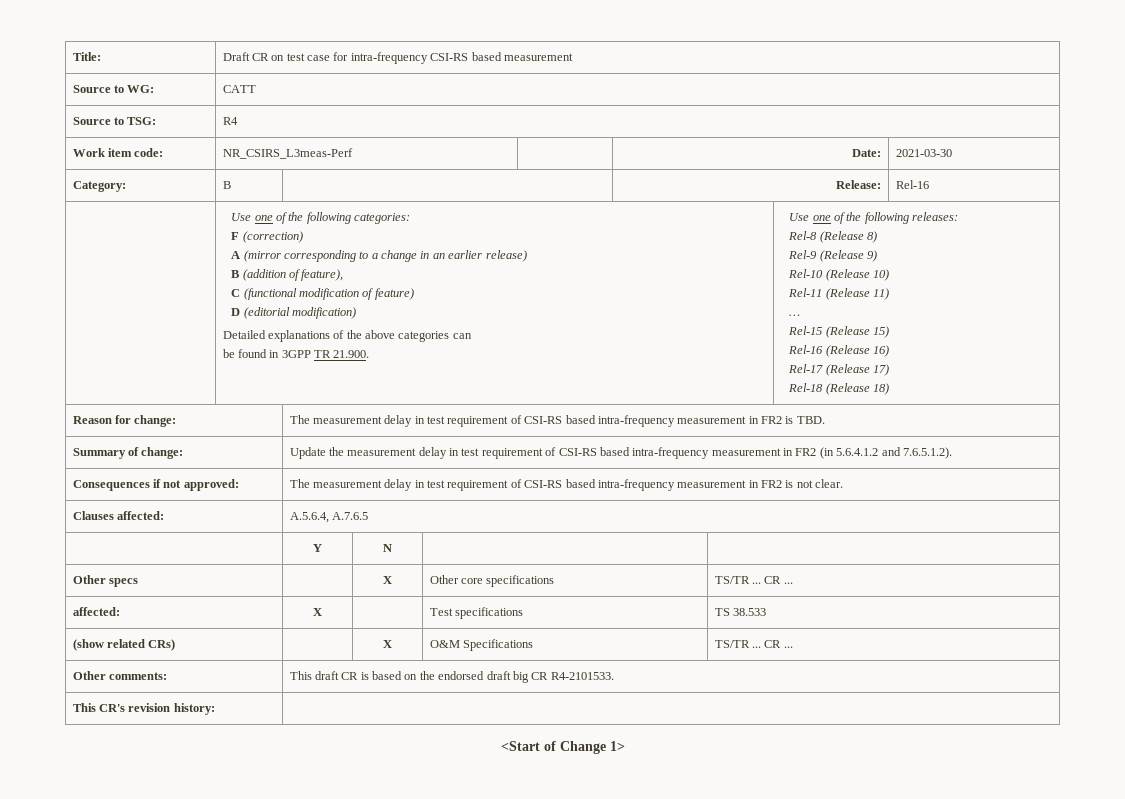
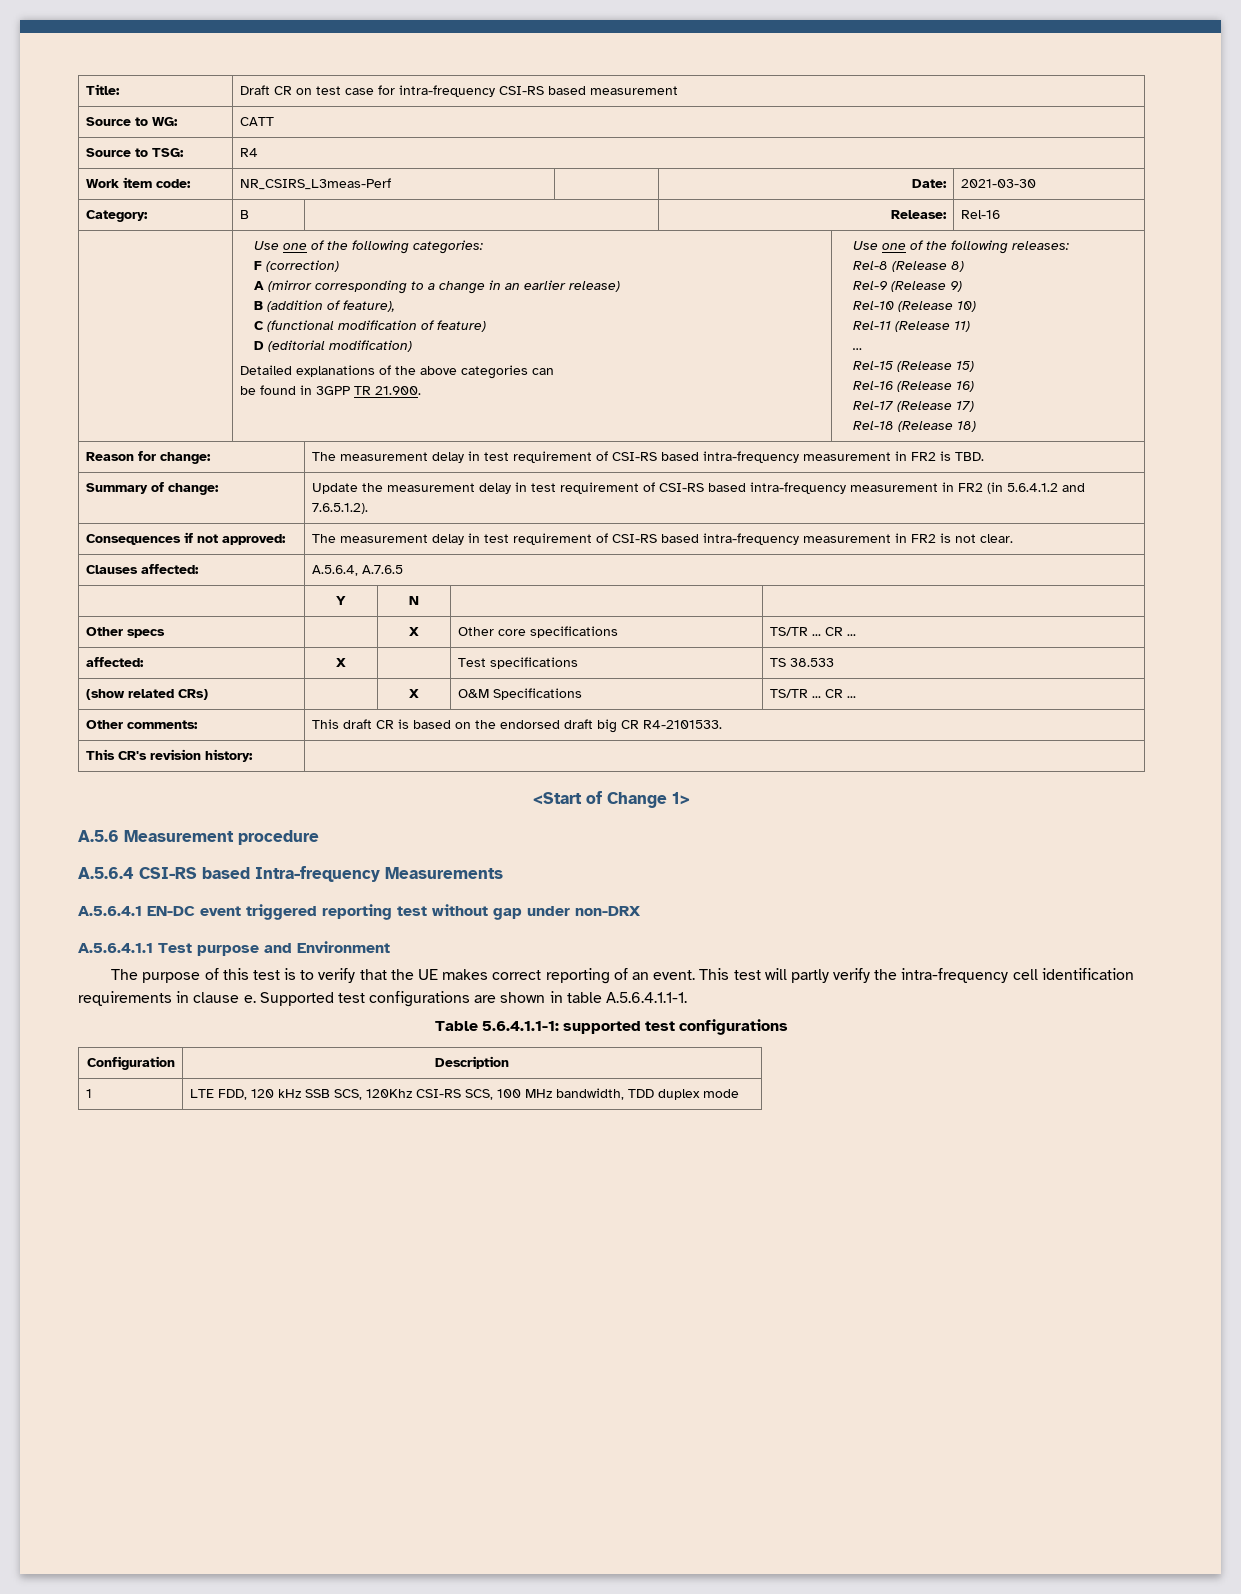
+ A.5.6 Measurement procedure
+ A.5.6.4 CSI-RS based Intra-frequency Measurements
+ A.5.6.4.1 EN-DC event triggered reporting test without gap under non-DRX
+ A.5.6.4.1.1 Test purpose and Environment
+ The purpose of this test is to verify that the UE makes correct reporting of an event. This test will partly verify the intra-frequency cell identification requirements in clause e. Supported test configurations are shown in table A.5.6.4.1.1-1.
+ Table 5.6.4.1.1-1: supported test configurations
+ Configuration | Description
+ 1 | LTE FDD, 120 kHz SSB SCS, 120Khz CSI-RS SCS, 100 MHz bandwidth, TDD duplex mode

